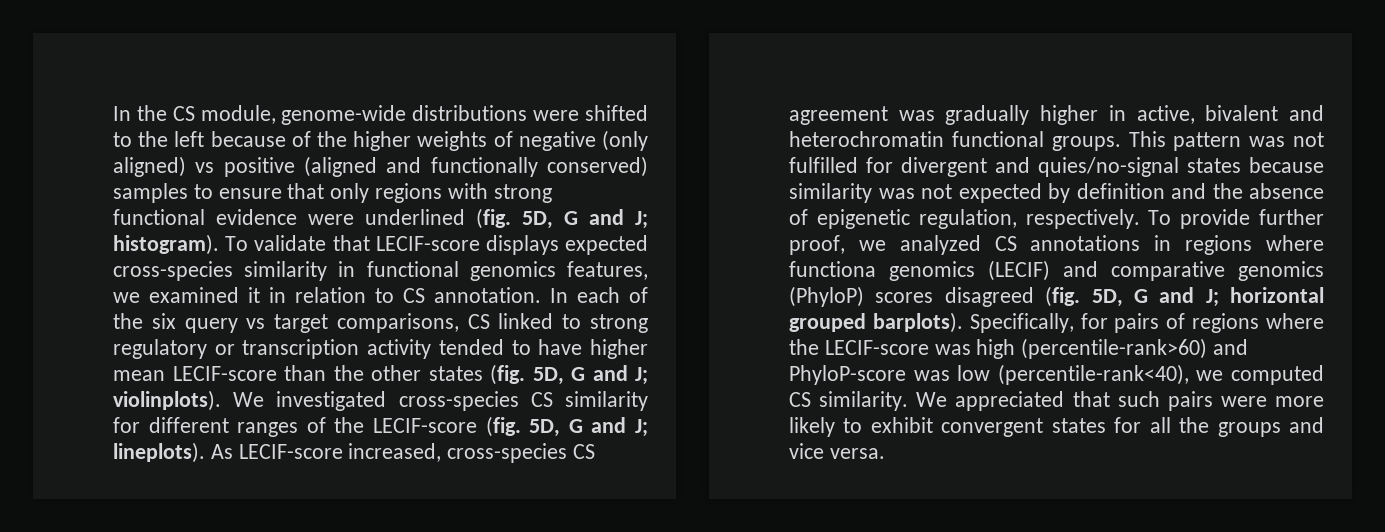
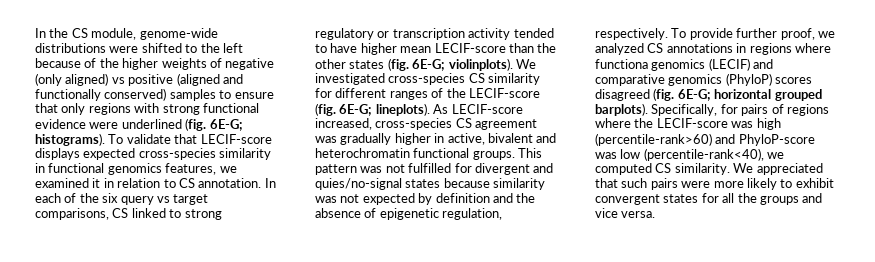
- In the CS module, genome-wide distributions were shifted to the left because of the higher weights of negative (only aligned) vs positive (aligned and functionally conserved) samples to ensure that only regions with strong functional evidence were underlined (fig. 5D, G and J; histogram).
+ In the CS module, genome-wide distributions were shifted to the left because of the higher weights of negative (only aligned) vs positive (aligned and functionally conserved) samples to ensure that only regions with strong functional evidence were underlined (fig. 6E-G; histograms).
- In each of the six query vs target comparisons, CS linked to strong regulatory or transcription activity tended to have higher mean LECIF-score than the other states (fig. 5D, G and J; violinplots).
+ In each of the six query vs target comparisons, CS linked to strong regulatory or transcription activity tended to have higher mean LECIF-score than the other states (fig. 6E-G; violinplots).
- We investigated cross-species CS similarity for different ranges of the LECIF-score (fig. 5D, G and J; lineplots).
+ We investigated cross-species CS similarity for different ranges of the LECIF-score (fig. 6E-G; lineplots).
- To provide further proof, we analyzed CS annotations in regions where functiona genomics (LECIF) and comparative genomics (PhyloP) scores disagreed (fig. 5D, G and J; horizontal grouped barplots).
+ To provide further proof, we analyzed CS annotations in regions where functiona genomics (LECIF) and comparative genomics (PhyloP) scores disagreed (fig. 6E-G; horizontal grouped barplots).

